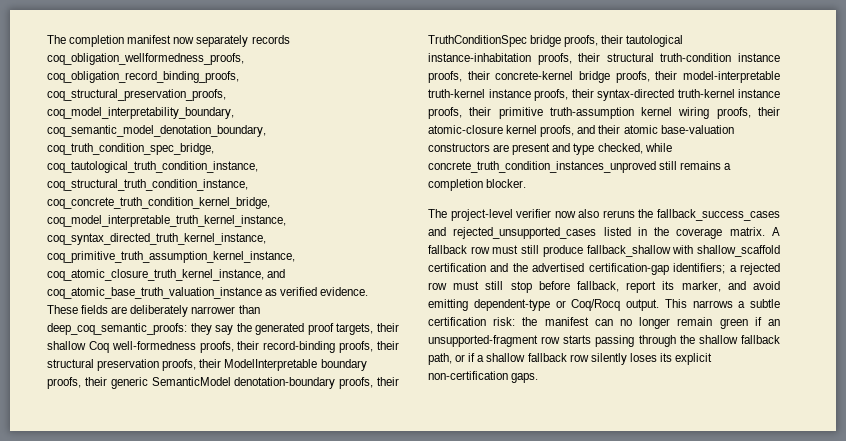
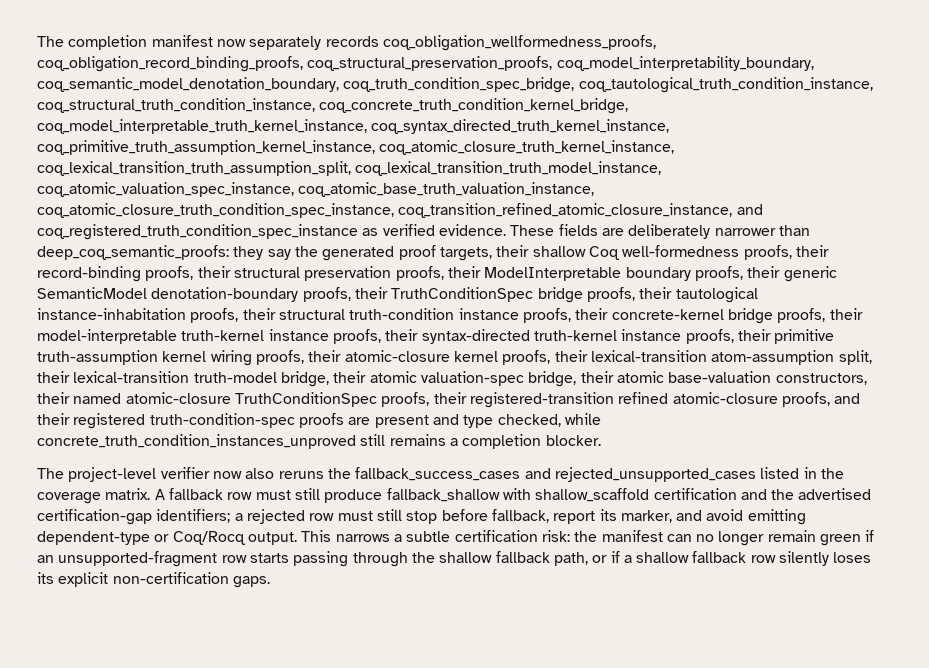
- The completion manifest now separately records coq_obligation_wellformedness_proofs, coq_obligation_record_binding_proofs, coq_structural_preservation_proofs, coq_model_interpretability_boundary, coq_semantic_model_denotation_boundary, coq_truth_condition_spec_bridge, coq_tautological_truth_condition_instance, coq_structural_truth_condition_instance, coq_concrete_truth_condition_kernel_bridge, coq_model_interpretable_truth_kernel_instance, coq_syntax_directed_truth_kernel_instance, coq_primitive_truth_assumption_kernel_instance, coq_atomic_closure_truth_kernel_instance, and coq_atomic_base_truth_valuation_instance as verified evidence.
+ The completion manifest now separately records coq_obligation_wellformedness_proofs, coq_obligation_record_binding_proofs, coq_structural_preservation_proofs, coq_model_interpretability_boundary, coq_semantic_model_denotation_boundary, coq_truth_condition_spec_bridge, coq_tautological_truth_condition_instance, coq_structural_truth_condition_instance, coq_concrete_truth_condition_kernel_bridge, coq_model_interpretable_truth_kernel_instance, coq_syntax_directed_truth_kernel_instance, coq_primitive_truth_assumption_kernel_instance, coq_atomic_closure_truth_kernel_instance, coq_lexical_transition_truth_assumption_split, coq_lexical_transition_truth_model_instance, coq_atomic_valuation_spec_instance, coq_atomic_base_truth_valuation_instance, coq_atomic_closure_truth_condition_spec_instance, coq_transition_refined_atomic_closure_instance, and coq_registered_truth_condition_spec_instance as verified evidence.
- they say the generated proof targets, their shallow Coq well-formedness proofs, their record-binding proofs, their structural preservation proofs, their ModelInterpretable boundary proofs, their generic SemanticModel denotation-boundary proofs, their TruthConditionSpec bridge proofs, their tautological instance-inhabitation proofs, their structural truth-condition instance proofs, their concrete-kernel bridge proofs, their model-interpretable truth-kernel instance proofs, their syntax-directed truth-kernel instance proofs, their primitive truth-assumption kernel wiring proofs, their atomic-closure kernel proofs, and their atomic base-valuation constructors are present and type checked, while concrete_truth_condition_instances_unproved still remains a completion blocker.
+ they say the generated proof targets, their shallow Coq well-formedness proofs, their record-binding proofs, their structural preservation proofs, their ModelInterpretable boundary proofs, their generic SemanticModel denotation-boundary proofs, their TruthConditionSpec bridge proofs, their tautological instance-inhabitation proofs, their structural truth-condition instance proofs, their concrete-kernel bridge proofs, their model-interpretable truth-kernel instance proofs, their syntax-directed truth-kernel instance proofs, their primitive truth-assumption kernel wiring proofs, their atomic-closure kernel proofs, their lexical-transition atom-assumption split, their lexical-transition truth-model bridge, their atomic valuation-spec bridge, their atomic base-valuation constructors, their named atomic-closure TruthConditionSpec proofs, their registered-transition refined atomic-closure proofs, and their registered truth-condition-spec proofs are present and type checked, while concrete_truth_condition_instances_unproved still remains a completion blocker.

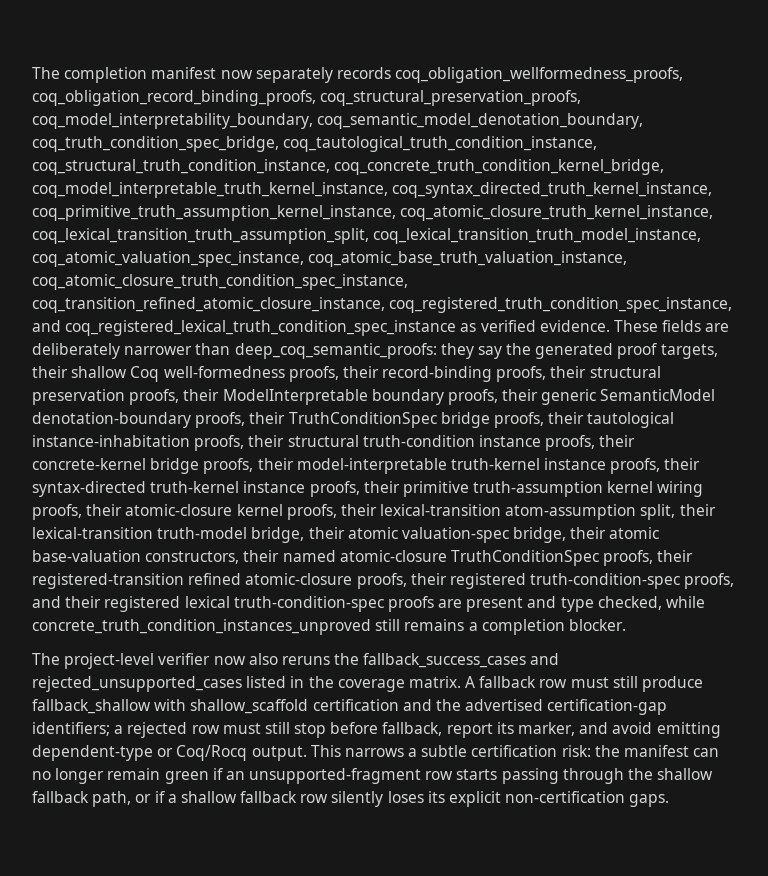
- The completion manifest now separately records coq_obligation_wellformedness_proofs, coq_obligation_record_binding_proofs, coq_structural_preservation_proofs, coq_model_interpretability_boundary, coq_semantic_model_denotation_boundary, coq_truth_condition_spec_bridge, coq_tautological_truth_condition_instance, coq_structural_truth_condition_instance, coq_concrete_truth_condition_kernel_bridge, coq_model_interpretable_truth_kernel_instance, coq_syntax_directed_truth_kernel_instance, coq_primitive_truth_assumption_kernel_instance, coq_atomic_closure_truth_kernel_instance, coq_lexical_transition_truth_assumption_split, coq_lexical_transition_truth_model_instance, coq_atomic_valuation_spec_instance, coq_atomic_base_truth_valuation_instance, coq_atomic_closure_truth_condition_spec_instance, coq_transition_refined_atomic_closure_instance, and coq_registered_truth_condition_spec_instance as verified evidence.
+ The completion manifest now separately records coq_obligation_wellformedness_proofs, coq_obligation_record_binding_proofs, coq_structural_preservation_proofs, coq_model_interpretability_boundary, coq_semantic_model_denotation_boundary, coq_truth_condition_spec_bridge, coq_tautological_truth_condition_instance, coq_structural_truth_condition_instance, coq_concrete_truth_condition_kernel_bridge, coq_model_interpretable_truth_kernel_instance, coq_syntax_directed_truth_kernel_instance, coq_primitive_truth_assumption_kernel_instance, coq_atomic_closure_truth_kernel_instance, coq_lexical_transition_truth_assumption_split, coq_lexical_transition_truth_model_instance, coq_atomic_valuation_spec_instance, coq_atomic_base_truth_valuation_instance, coq_atomic_closure_truth_condition_spec_instance, coq_transition_refined_atomic_closure_instance, coq_registered_truth_condition_spec_instance, and coq_registered_lexical_truth_condition_spec_instance as verified evidence.
- they say the generated proof targets, their shallow Coq well-formedness proofs, their record-binding proofs, their structural preservation proofs, their ModelInterpretable boundary proofs, their generic SemanticModel denotation-boundary proofs, their TruthConditionSpec bridge proofs, their tautological instance-inhabitation proofs, their structural truth-condition instance proofs, their concrete-kernel bridge proofs, their model-interpretable truth-kernel instance proofs, their syntax-directed truth-kernel instance proofs, their primitive truth-assumption kernel wiring proofs, their atomic-closure kernel proofs, their lexical-transition atom-assumption split, their lexical-transition truth-model bridge, their atomic valuation-spec bridge, their atomic base-valuation constructors, their named atomic-closure TruthConditionSpec proofs, their registered-transition refined atomic-closure proofs, and their registered truth-condition-spec proofs are present and type checked, while concrete_truth_condition_instances_unproved still remains a completion blocker.
+ they say the generated proof targets, their shallow Coq well-formedness proofs, their record-binding proofs, their structural preservation proofs, their ModelInterpretable boundary proofs, their generic SemanticModel denotation-boundary proofs, their TruthConditionSpec bridge proofs, their tautological instance-inhabitation proofs, their structural truth-condition instance proofs, their concrete-kernel bridge proofs, their model-interpretable truth-kernel instance proofs, their syntax-directed truth-kernel instance proofs, their primitive truth-assumption kernel wiring proofs, their atomic-closure kernel proofs, their lexical-transition atom-assumption split, their lexical-transition truth-model bridge, their atomic valuation-spec bridge, their atomic base-valuation constructors, their named atomic-closure TruthConditionSpec proofs, their registered-transition refined atomic-closure proofs, their registered truth-condition-spec proofs, and their registered lexical truth-condition-spec proofs are present and type checked, while concrete_truth_condition_instances_unproved still remains a completion blocker.

